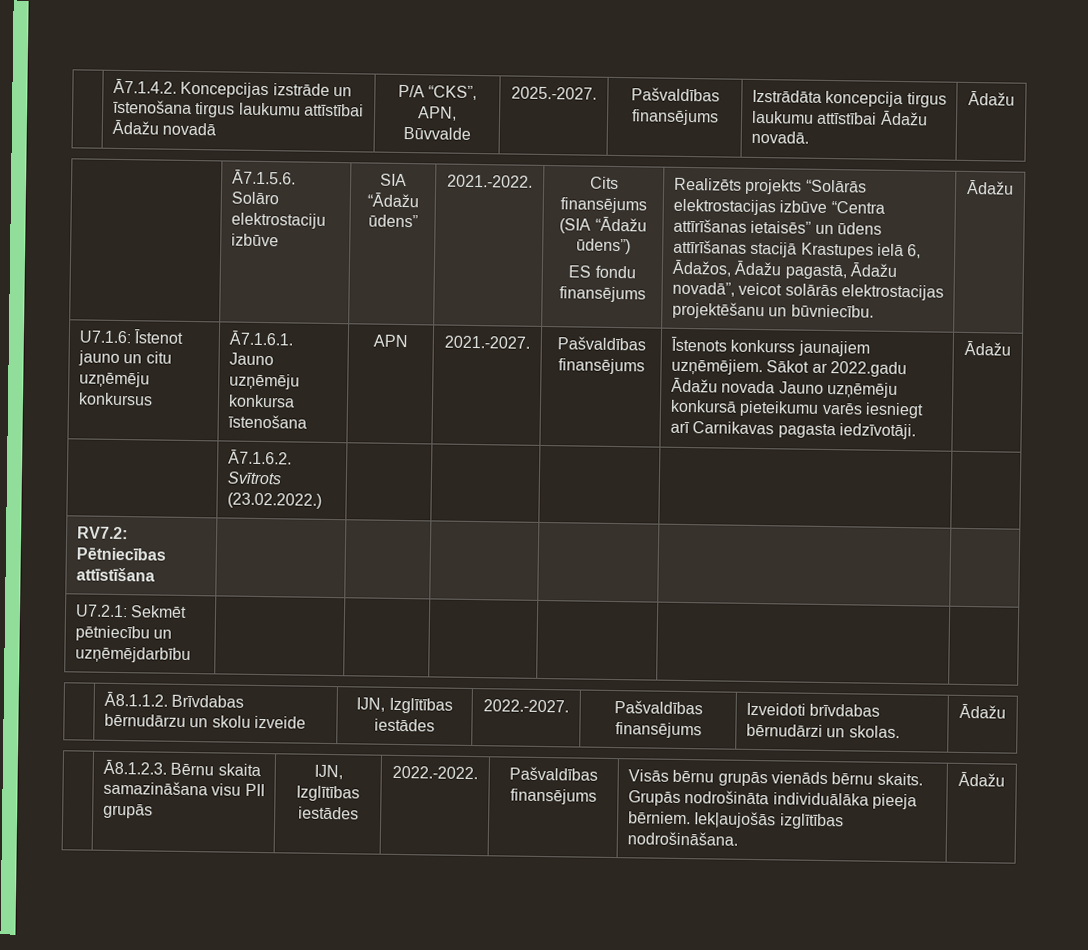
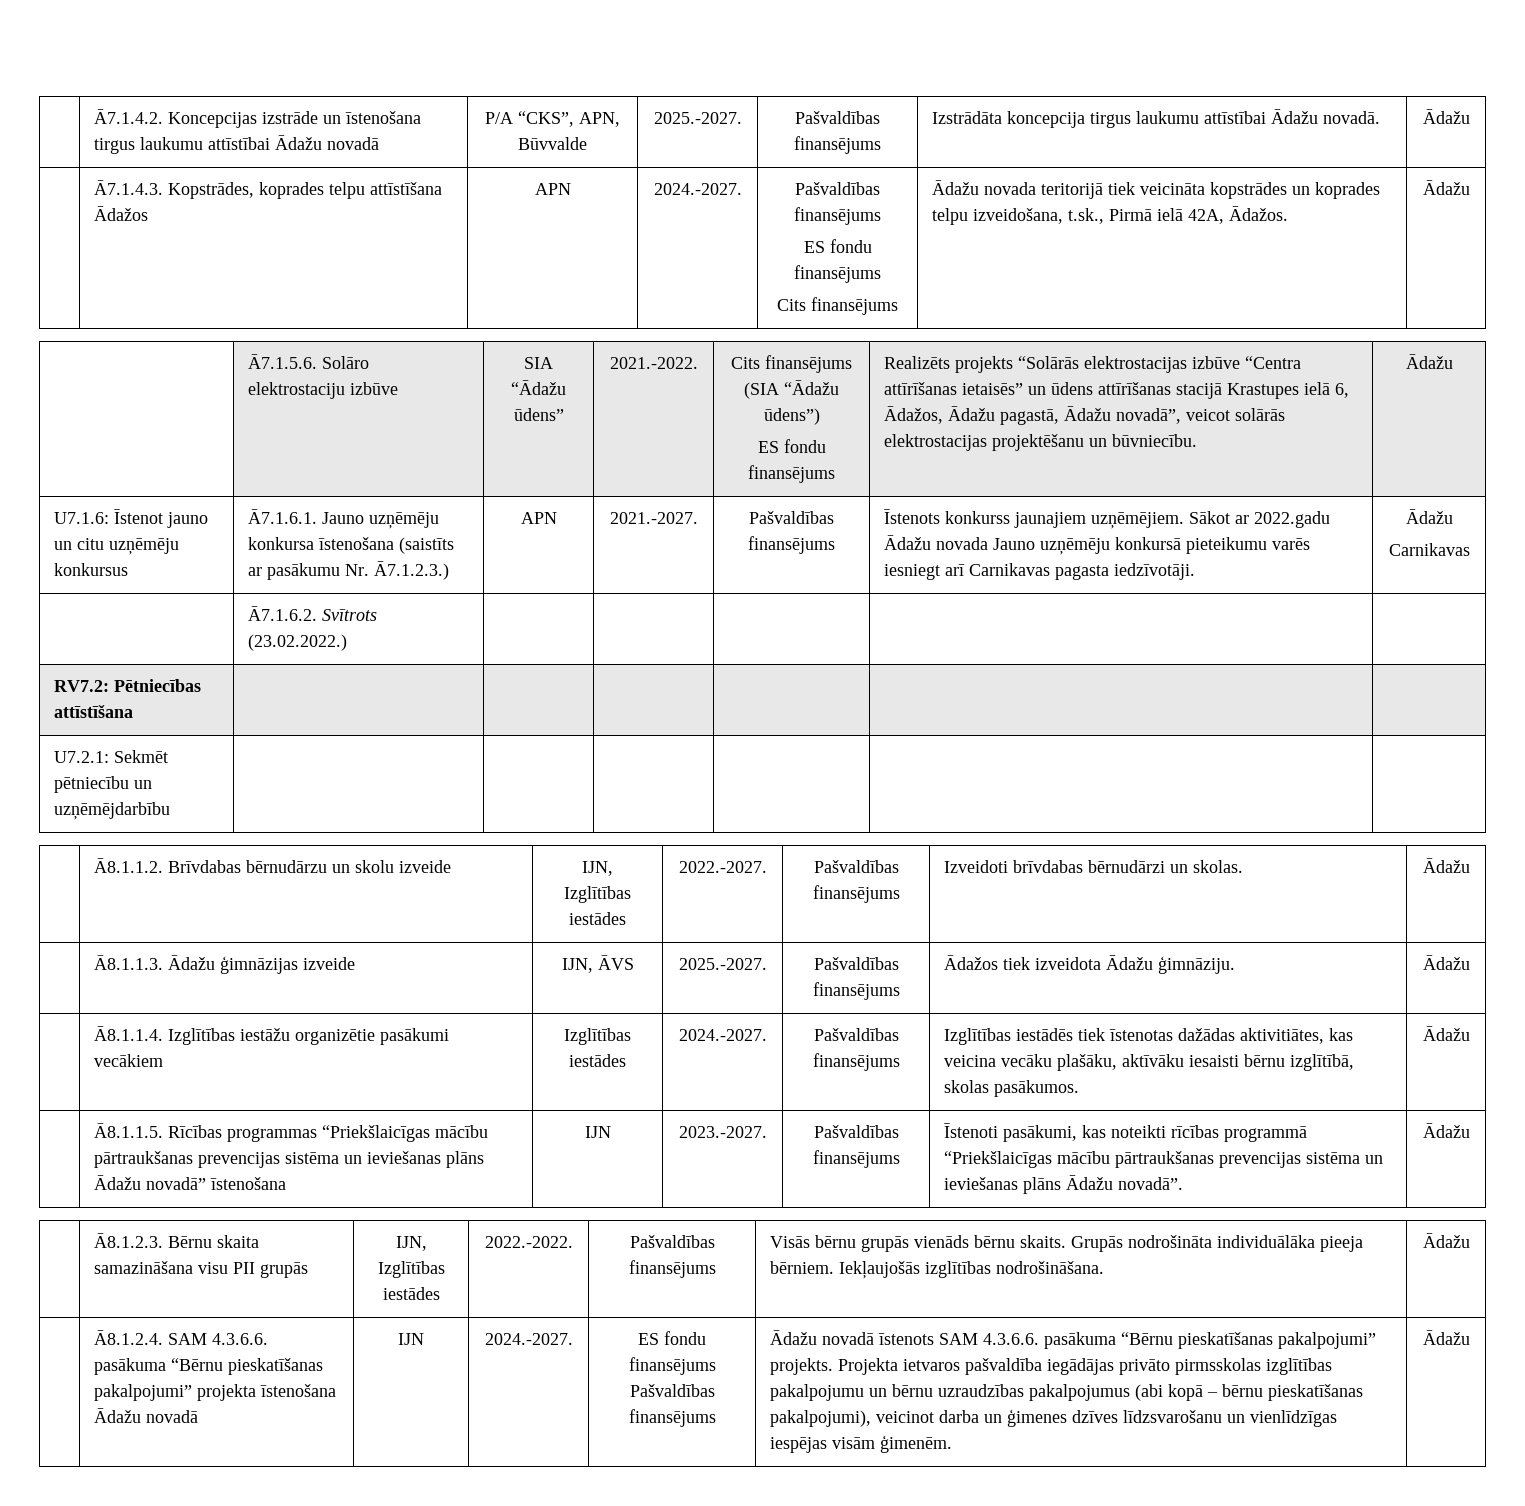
+ | Ā7.1.4.3. Kopstrādes, koprades telpu attīstīšana Ādažos | APN | 2024.-2027. | Pašvaldības finansējums
+ ES fondu finansējums
+ Cits finansējums | Ādažu novada teritorijā tiek veicināta kopstrādes un koprades telpu izveidošana, t.sk., Pirmā ielā 42A, Ādažos. | Ādažu
- Ā7.1.6.1. Jauno uzņēmēju konkursa īstenošana
+ Ā7.1.6.1. Jauno uzņēmēju konkursa īstenošana (saistīts ar pasākumu Nr. Ā7.1.2.3.)
  Sākot ar 2022.gadu Ādažu novada Jauno uzņēmēju konkursā pieteikumu varēs iesniegt arī Carnikavas pagasta iedzīvotāji. | Ādažu
+ Carnikavas
+ | Ā8.1.1.3. Ādažu ģimnāzijas izveide | IJN, ĀVS | 2025.-2027. | Pašvaldības finansējums | Ādažos tiek izveidota Ādažu ģimnāziju. | Ādažu
+ | Ā8.1.1.4. Izglītības iestāžu organizētie pasākumi vecākiem | Izglītības iestādes | 2024.-2027. | Pašvaldības finansējums | Izglītības iestādēs tiek īstenotas dažādas aktivitiātes, kas veicina vecāku plašāku, aktīvāku iesaisti bērnu izglītībā, skolas pasākumos. | Ādažu
+ | Ā8.1.1.5. Rīcības programmas “Priekšlaicīgas mācību pārtraukšanas prevencijas sistēma un ieviešanas plāns Ādažu novadā” īstenošana | IJN | 2023.-2027. | Pašvaldības finansējums | Īstenoti pasākumi, kas noteikti rīcības programmā “Priekšlaicīgas mācību pārtraukšanas prevencijas sistēma un ieviešanas plāns Ādažu novadā”. | Ādažu
+ Ā8.1.2.4. SAM 4.3.6.6. pasākuma “Bērnu pieskatīšanas pakalpojumi” projekta īstenošana Ādažu novadā | IJN | 2024.-2027. | ES fondu finansējums Pašvaldības finansējums | Ādažu novadā īstenots SAM 4.3.6.6. pasākuma “Bērnu pieskatīšanas pakalpojumi” projekts. Projekta ietvaros pašvaldība iegādājas privāto pirmsskolas izglītības pakalpojumu un bērnu uzraudzības pakalpojumus (abi kopā – bērnu pieskatīšanas pakalpojumi), veicinot darba un ģimenes dzīves līdzsvarošanu un vienlīdzīgas iespējas visām ģimenēm. | Ādažu

